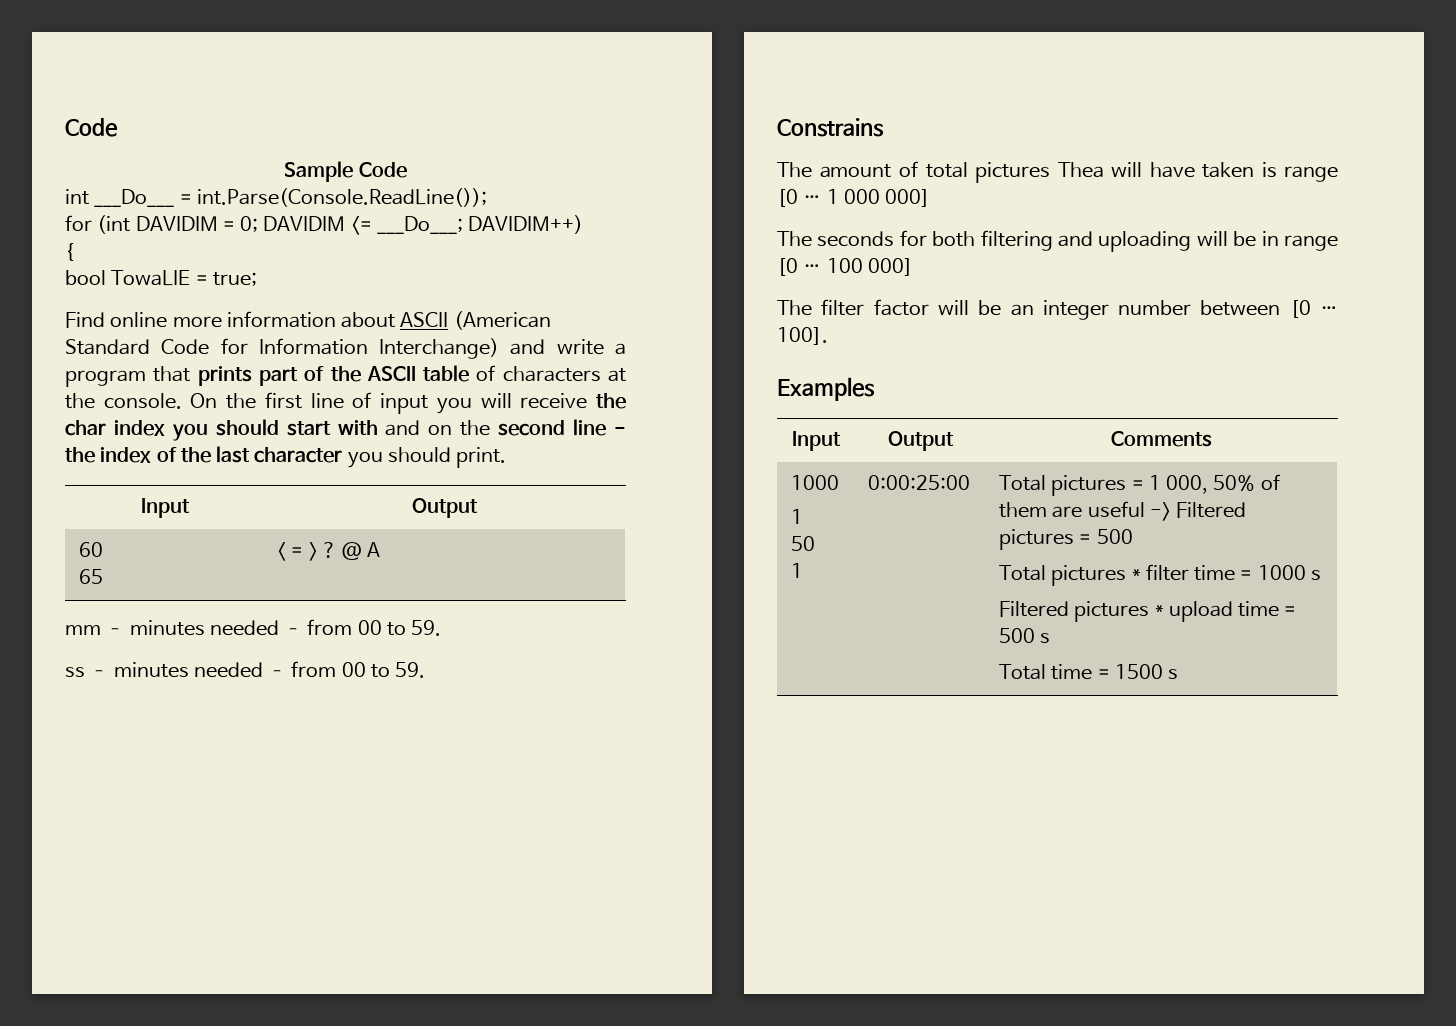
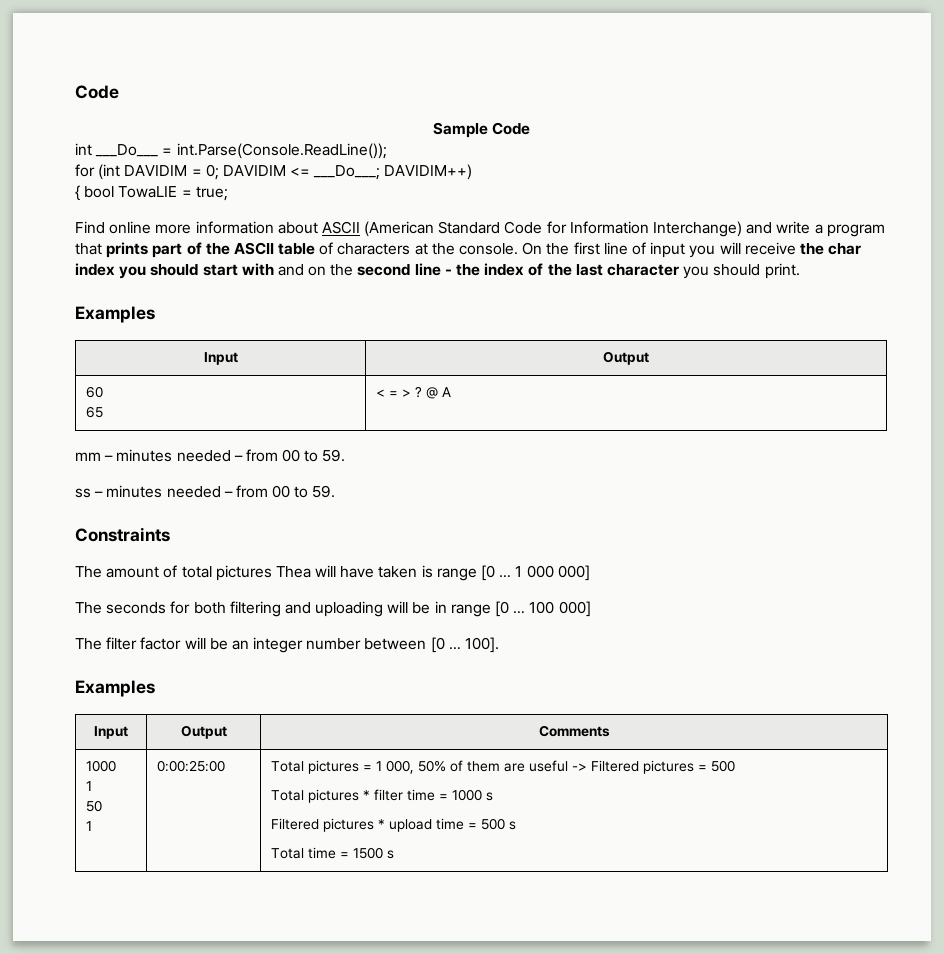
- {
- bool TowaLIE = true;
+ { bool TowaLIE = true;
  On the first line of input you will receive the char index you should start with and on the second line - the index of the last character you should print.
+ Examples
- Constrains
+ Constraints

